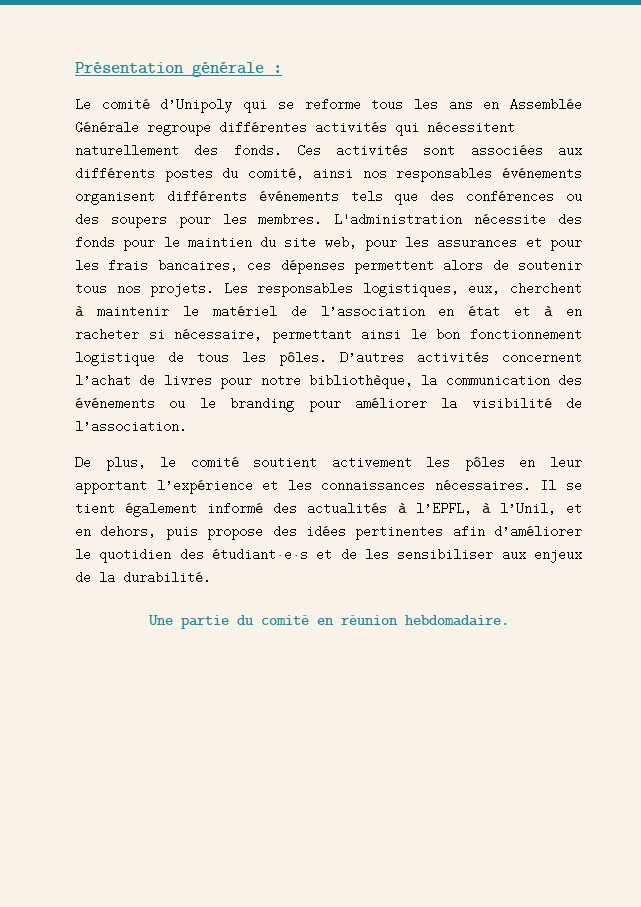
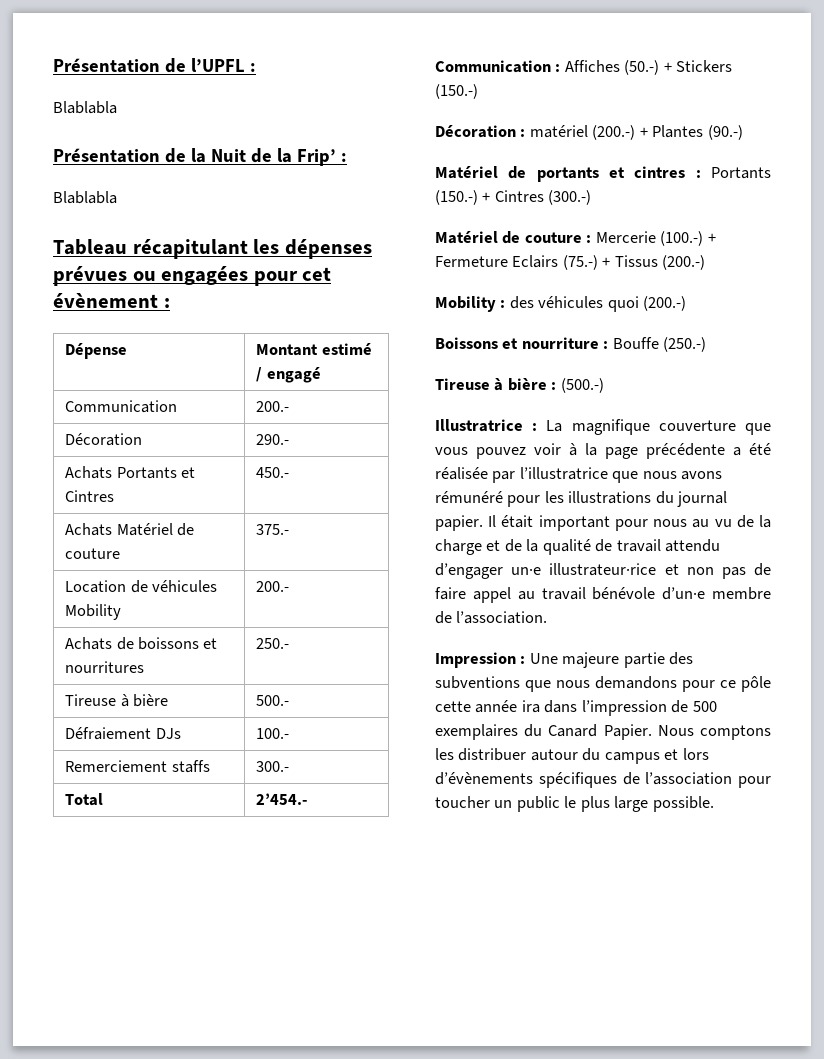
- Présentation générale :
- Le comité d’Unipoly qui se reforme tous les ans en Assemblée Générale regroupe différentes activités qui nécessitent naturellement des fonds. Ces activités sont associées aux différents postes du comité, ainsi nos responsables événements organisent différents événements tels que des conférences ou des soupers pour les membres. L'administration nécessite des fonds pour le maintien du site web, pour les assurances et pour les frais bancaires, ces dépenses permettent alors de soutenir tous nos projets. Les responsables logistiques, eux, cherchent à maintenir le matériel de l’association en état et à en racheter si nécessaire, permettant ainsi le bon fonctionnement logistique de tous les pôles. D’autres activités concernent l’achat de livres pour notre bibliothèque, la communication des événements ou le branding pour améliorer la visibilité de l’association.
- De plus, le comité soutient activement les pôles en leur apportant l’expérience et les connaissances nécessaires. Il se tient également informé des actualités à l’EPFL, à l’Unil, et en dehors, puis propose des idées pertinentes afin d’améliorer le quotidien des étudiant·e·s et de les sensibiliser aux enjeux de la durabilité.
- Une partie du comité en réunion hebdomadaire.
+ Présentation de l’UPFL :
+ Blablabla
+ Présentation de la Nuit de la Frip’ :
+ Blablabla
+ Tableau récapitulant les dépenses prévues ou engagées pour cet évènement :
+ Dépense | Montant estimé / engagé
+ Communication | 200.-
+ Décoration | 290.-
+ Achats Portants et Cintres | 450.-
+ Achats Matériel de couture | 375.-
+ Location de véhicules Mobility | 200.-
+ Achats de boissons et nourritures | 250.-
+ Tireuse à bière | 500.-
+ Défraiement DJs | 100.-
+ Remerciement staffs | 300.-
+ Total | 2’454.-
+ Communication : Affiches (50.-) + Stickers (150.-)
+ Décoration : matériel (200.-) + Plantes (90.-)
+ Matériel de portants et cintres : Portants (150.-) + Cintres (300.-)
+ Matériel de couture : Mercerie (100.-) + Fermeture Eclairs (75.-) + Tissus (200.-)
+ Mobility : des véhicules quoi (200.-)
+ Boissons et nourriture : Bouffe (250.-)
+ Tireuse à bière : (500.-)
+ Illustratrice : La magnifique couverture que vous pouvez voir à la page précédente a été réalisée par l’illustratrice que nous avons rémunéré pour les illustrations du journal papier. Il était important pour nous au vu de la charge et de la qualité de travail attendu d’engager un·e illustrateur·rice et non pas de faire appel au travail bénévole d’un·e membre de l’association.
+ Impression : Une majeure partie des subventions que nous demandons pour ce pôle cette année ira dans l’impression de 500 exemplaires du Canard Papier. Nous comptons les distribuer autour du campus et lors d’évènements spécifiques de l’association pour toucher un public le plus large possible.

